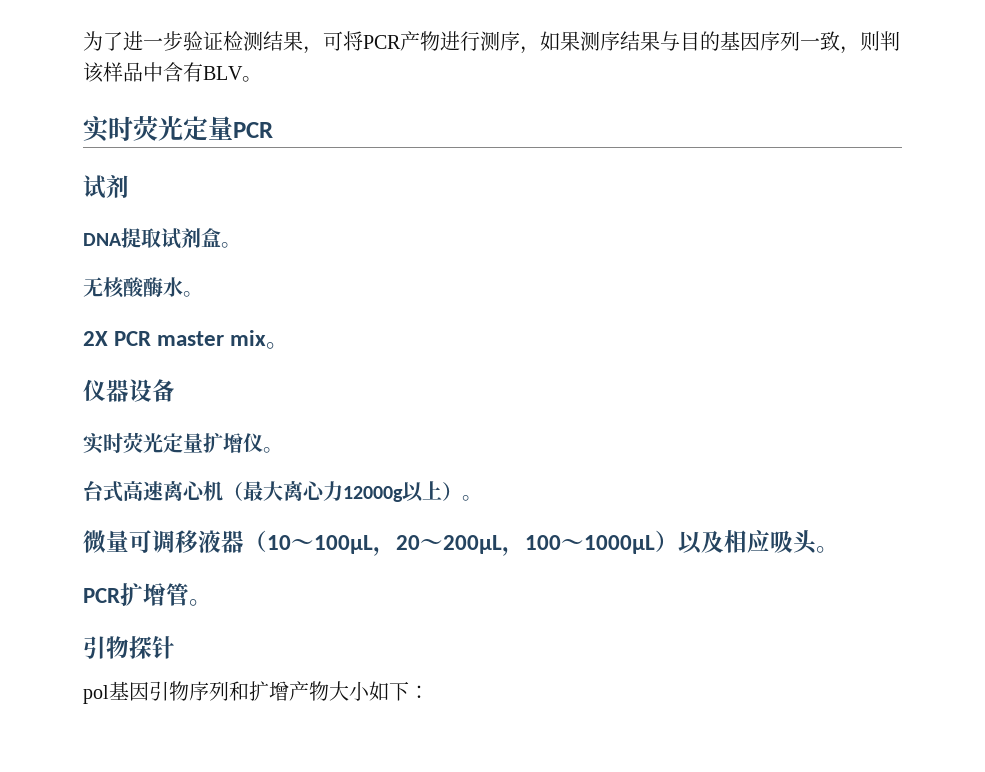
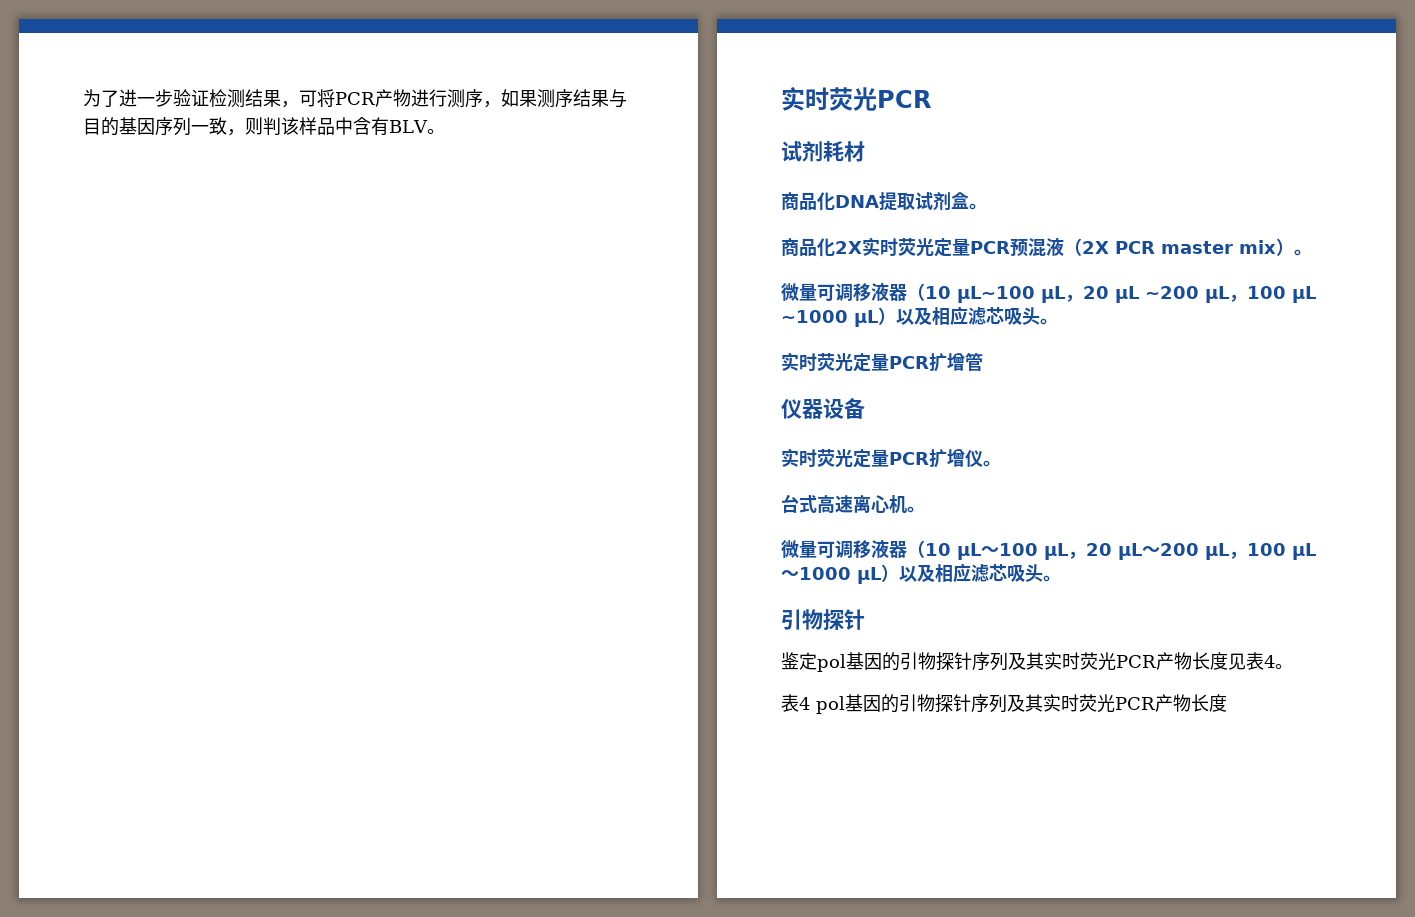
  为了进一步验证检测结果，可将PCR产物进行测序，如果测序结果与目的基因序列一致，则判该样品中含有BLV。
- 实时荧光定量PCR
- 试剂
- DNA提取试剂盒。
+ 实时荧光PCR
+ 试剂耗材
+ 商品化DNA提取试剂盒。
- 无核酸酶水。
- 2X PCR master mix。
+ 商品化2X实时荧光定量PCR预混液（2X PCR master mix）。
+ 微量可调移液器（10 μL~100 μL，20 μL ~200 μL，100 μL ~1000 μL）以及相应滤芯吸头。
+ 实时荧光定量PCR扩增管
- 实时荧光定量扩增仪。
+ 实时荧光定量PCR扩增仪。
- 台式高速离心机（最大离心力12000g以上）。
- 微量可调移液器（10～100μL，20～200μL，100～1000μL）以及相应吸头。
- PCR扩增管。
+ 台式高速离心机。
+ 微量可调移液器（10 μL～100 μL，20 μL～200 μL，100 μL～1000 μL）以及相应滤芯吸头。
- pol基因引物序列和扩增产物大小如下：
+ 鉴定pol基因的引物探针序列及其实时荧光PCR产物长度见表4。
+ 表4 pol基因的引物探针序列及其实时荧光PCR产物长度

